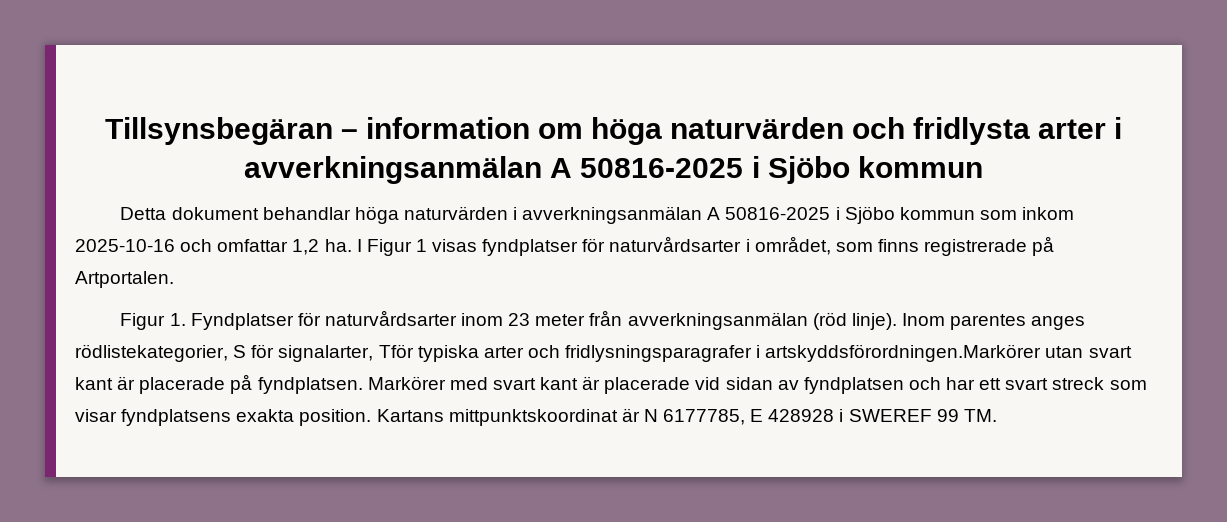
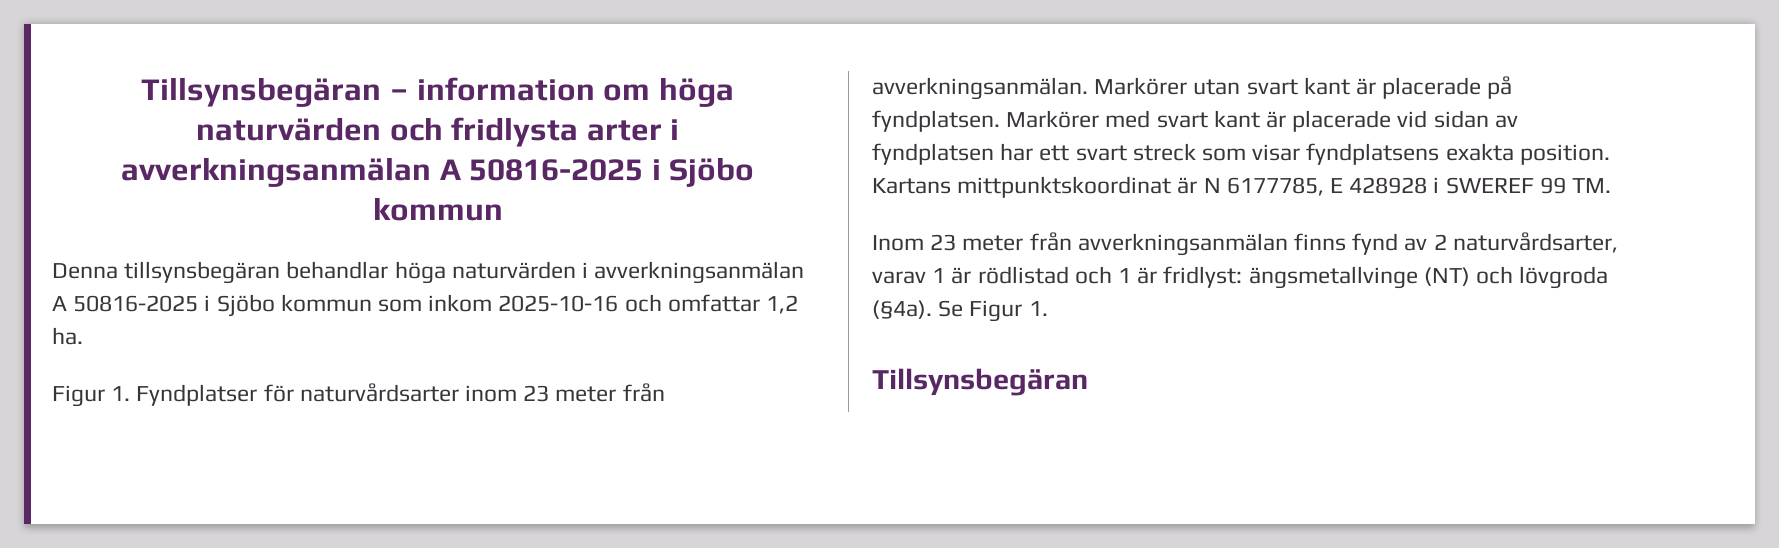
- Detta dokument behandlar höga naturvärden i avverkningsanmälan A 50816-2025 i Sjöbo kommun som inkom 2025-10-16 och omfattar 1,2 ha. I Figur 1 visas fyndplatser för naturvårdsarter i området, som finns registrerade på Artportalen.
+ Denna tillsynsbegäran behandlar höga naturvärden i avverkningsanmälan A 50816-2025 i Sjöbo kommun som inkom 2025-10-16 och omfattar 1,2 ha.
- Figur 1. Fyndplatser för naturvårdsarter inom 23 meter från avverkningsanmälan (röd linje). Inom parentes anges rödlistekategorier, S för signalarter, Tför typiska arter och fridlysningsparagrafer i artskyddsförordningen.Markörer utan svart kant är placerade på fyndplatsen.
+ Figur 1. Fyndplatser för naturvårdsarter inom 23 meter från avverkningsanmälan. Markörer utan svart kant är placerade på fyndplatsen.
- Markörer med svart kant är placerade vid sidan av fyndplatsen och har ett svart streck som visar fyndplatsens exakta position.
+ Markörer med svart kant är placerade vid sidan av fyndplatsen har ett svart streck som visar fyndplatsens exakta position.
+ Inom 23 meter från avverkningsanmälan finns fynd av 2 naturvårdsarter, varav 1 är rödlistad och 1 är fridlyst: ängsmetallvinge (NT) och lövgroda (§4a). Se Figur 1.
+ Tillsynsbegäran

